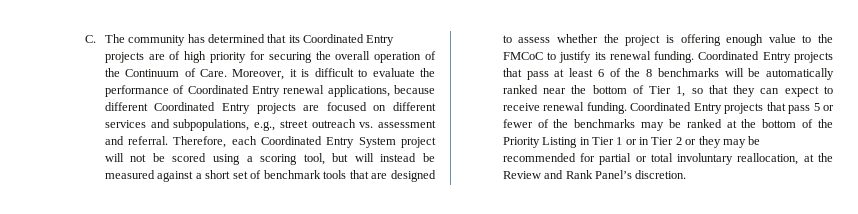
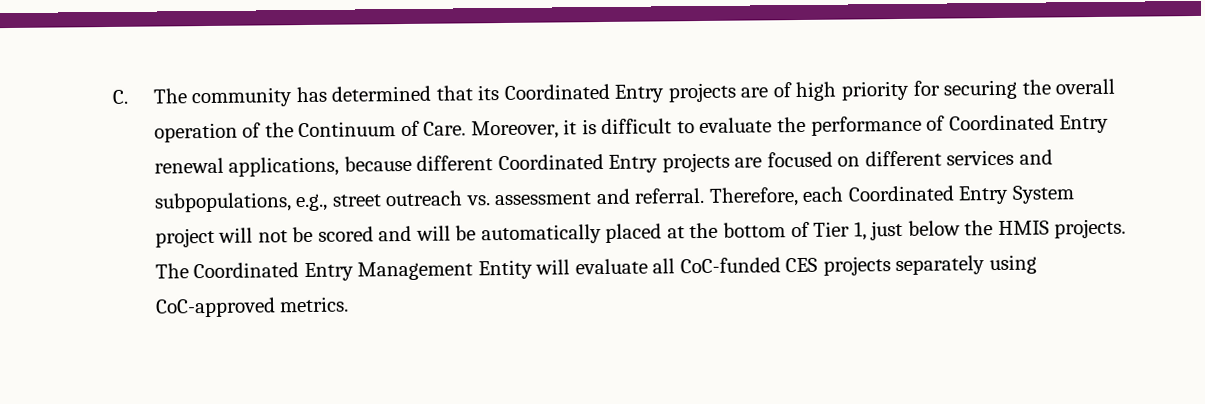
- Therefore, each Coordinated Entry System project will not be scored using a scoring tool, but will instead be measured against a short set of benchmark tools that are designed to assess whether the project is offering enough value to the FMCoC to justify its renewal funding. Coordinated Entry projects that pass at least 6 of the 8 benchmarks will be automatically ranked near the bottom of Tier 1, so that they can expect to receive renewal funding. Coordinated Entry projects that pass 5 or fewer of the benchmarks may be ranked at the bottom of the Priority Listing in Tier 1 or in Tier 2 or they may be recommended for partial or total involuntary reallocation, at the Review and Rank Panel’s discretion.
+ Therefore, each Coordinated Entry System project will not be scored and will be automatically placed at the bottom of Tier 1, just below the HMIS projects. The Coordinated Entry Management Entity will evaluate all CoC-funded CES projects separately using CoC-approved metrics.

